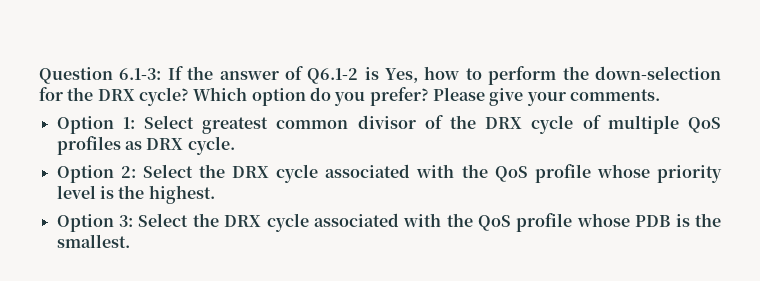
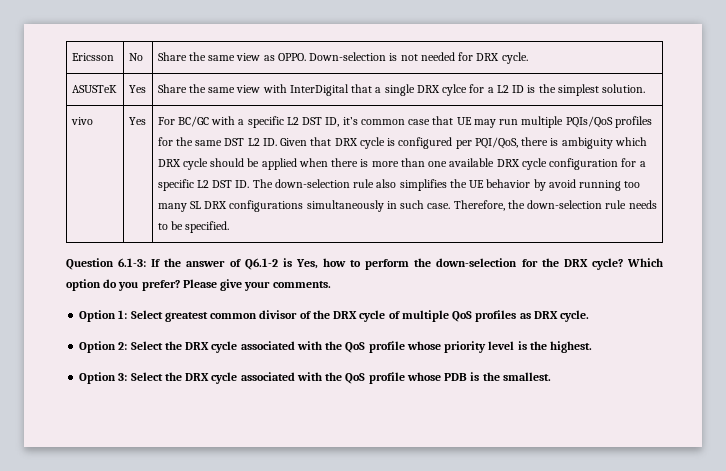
+ Ericsson | No | Share the same view as OPPO. Down-selection is not needed for DRX cycle.
+ ASUSTeK | Yes | Share the same view with InterDigital that a single DRX cylce for a L2 ID is the simplest solution.
+ vivo | Yes | For BC/GC with a specific L2 DST ID, it’s common case that UE may run multiple PQIs/QoS profiles for the same DST L2 ID. Given that DRX cycle is configured per PQI/QoS, there is ambiguity which DRX cycle should be applied when there is more than one available DRX cycle configuration for a specific L2 DST ID. The down-selection rule also simplifies the UE behavior by avoid running too many SL DRX configurations simultaneously in such case. Therefore, the down-selection rule needs to be specified.

